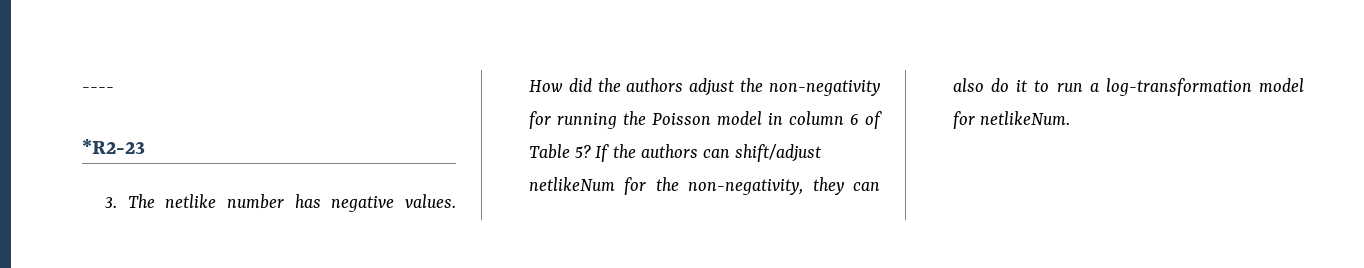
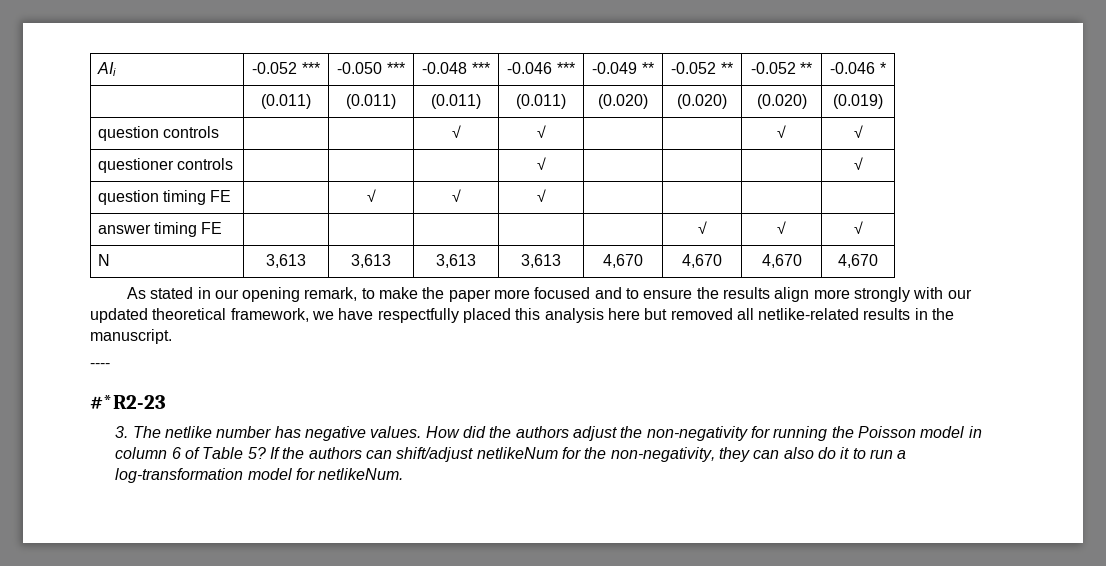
+ AIi | -0.052 *** | -0.050 *** | -0.048 *** | -0.046 *** | -0.049 ** | -0.052 ** | -0.052 ** | -0.046 *
+ | (0.011) | (0.011) | (0.011) | (0.011) | (0.020) | (0.020) | (0.020) | (0.019)
+ question controls | | | √ | √ | | | √ | √
+ questioner controls | | | | √ | | | | √
+ question timing FE | | √ | √ | √ | | | |
+ answer timing FE | | | | | | √ | √ | √
+ N | 3,613 | 3,613 | 3,613 | 3,613 | 4,670 | 4,670 | 4,670 | 4,670
+ As stated in our opening remark, to make the paper more focused and to ensure the results align more strongly with our updated theoretical framework, we have respectfully placed this analysis here but removed all netlike-related results in the manuscript.
- *R2-23
+ #*R2-23

